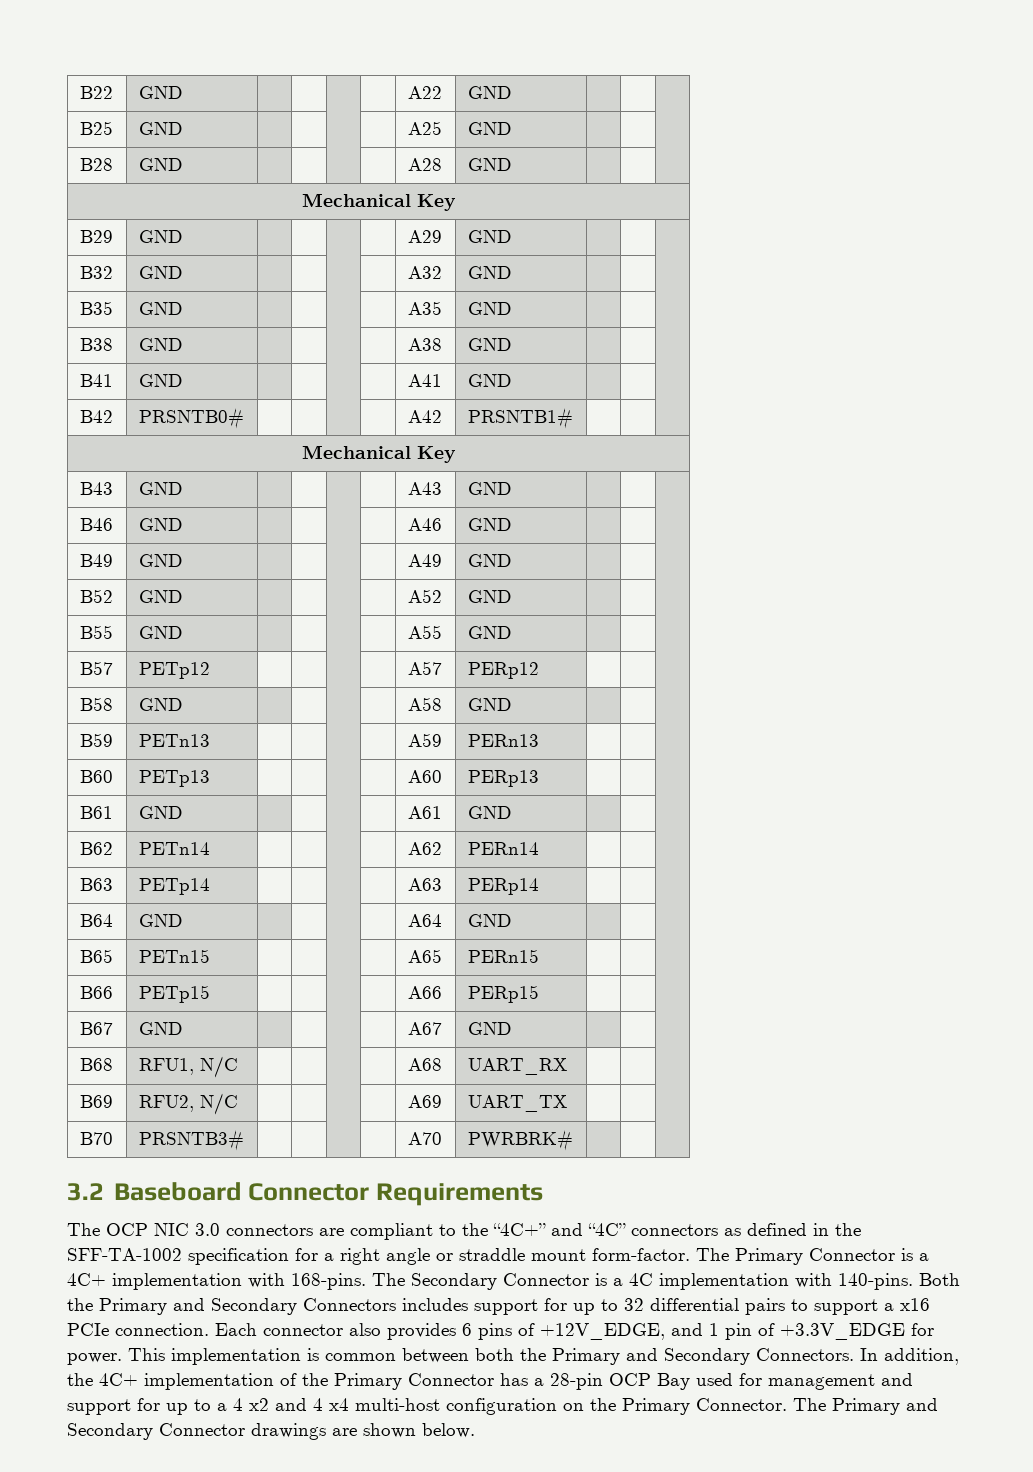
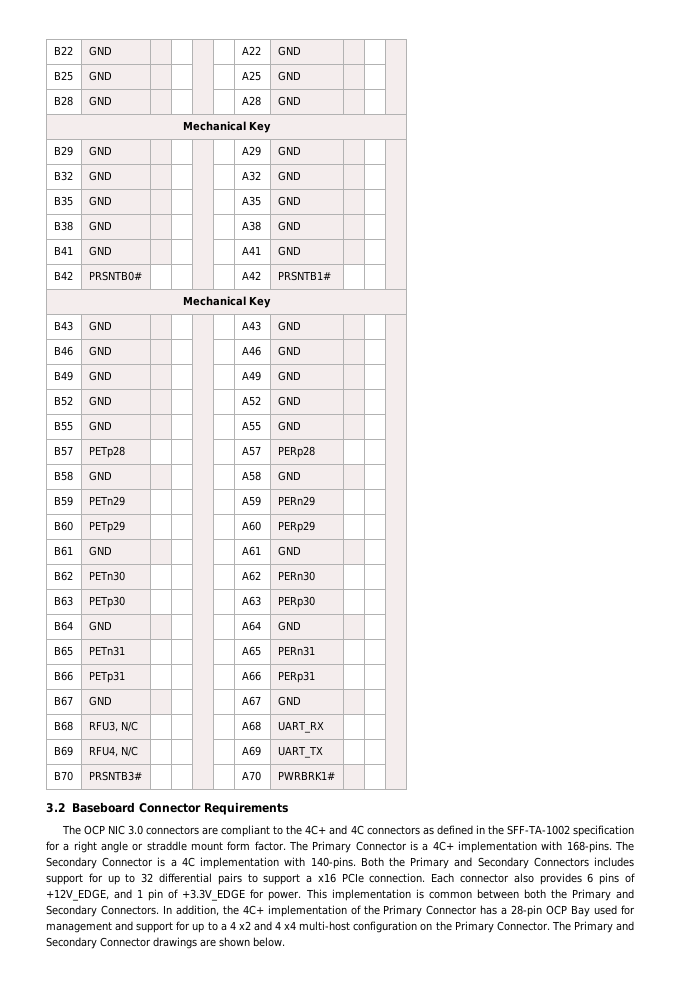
- B57 | PETp12 | | | | | A57 | PERp12 | | |
+ B57 | PETp28 | | | | | A57 | PERp28 | | |
- B59 | PETn13 | | | | | A59 | PERn13 | | |
+ B59 | PETn29 | | | | | A59 | PERn29 | | |
- B60 | PETp13 | | | | | A60 | PERp13 | | |
+ B60 | PETp29 | | | | | A60 | PERp29 | | |
- B62 | PETn14 | | | | | A62 | PERn14 | | |
+ B62 | PETn30 | | | | | A62 | PERn30 | | |
- B63 | PETp14 | | | | | A63 | PERp14 | | |
+ B63 | PETp30 | | | | | A63 | PERp30 | | |
- B65 | PETn15 | | | | | A65 | PERn15 | | |
+ B65 | PETn31 | | | | | A65 | PERn31 | | |
- B66 | PETp15 | | | | | A66 | PERp15 | | |
+ B66 | PETp31 | | | | | A66 | PERp31 | | |
- B68 | RFU1, N/C | | | | | A68 | UART_RX | | |
+ B68 | RFU3, N/C | | | | | A68 | UART_RX | | |
- B69 | RFU2, N/C | | | | | A69 | UART_TX | | |
+ B69 | RFU4, N/C | | | | | A69 | UART_TX | | |
- B70 | PRSNTB3# | | | | | A70 | PWRBRK# | | |
+ B70 | PRSNTB3# | | | | | A70 | PWRBRK1# | | |
- The OCP NIC 3.0 connectors are compliant to the “4C+” and “4C” connectors as defined in the SFF-TA-1002 specification for a right angle or straddle mount form-factor.
+ The OCP NIC 3.0 connectors are compliant to the 4C+ and 4C connectors as defined in the SFF-TA-1002 specification for a right angle or straddle mount form factor.

